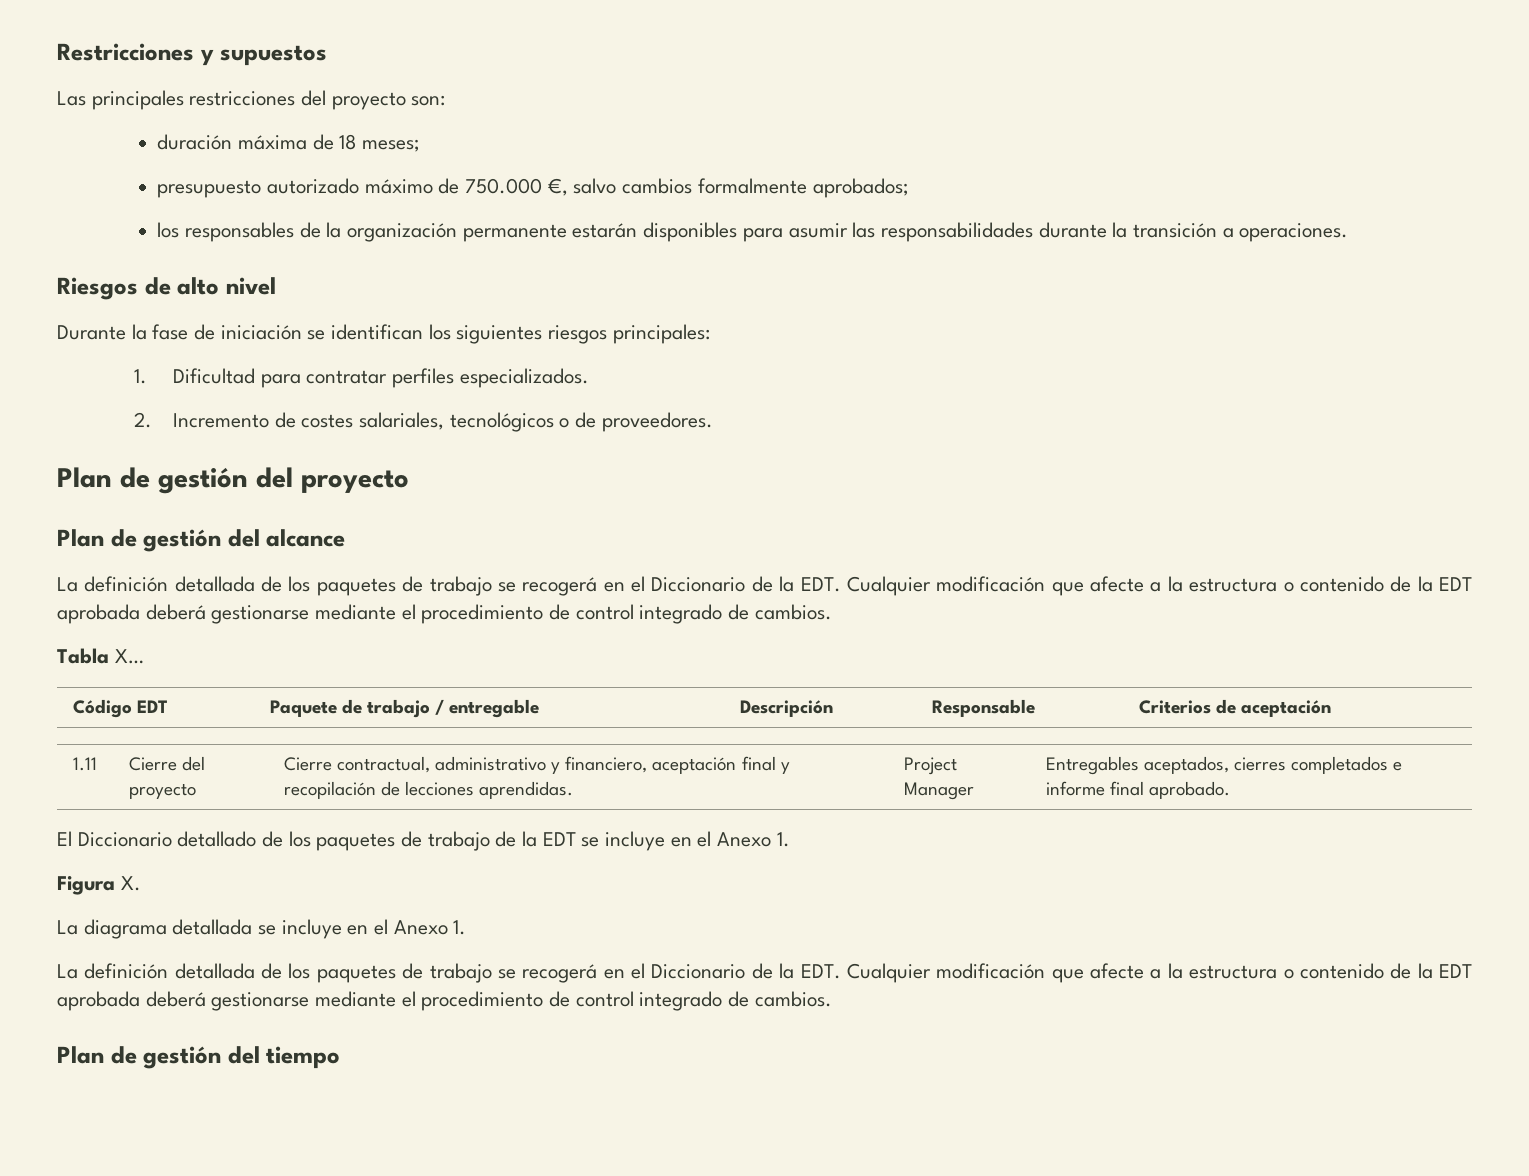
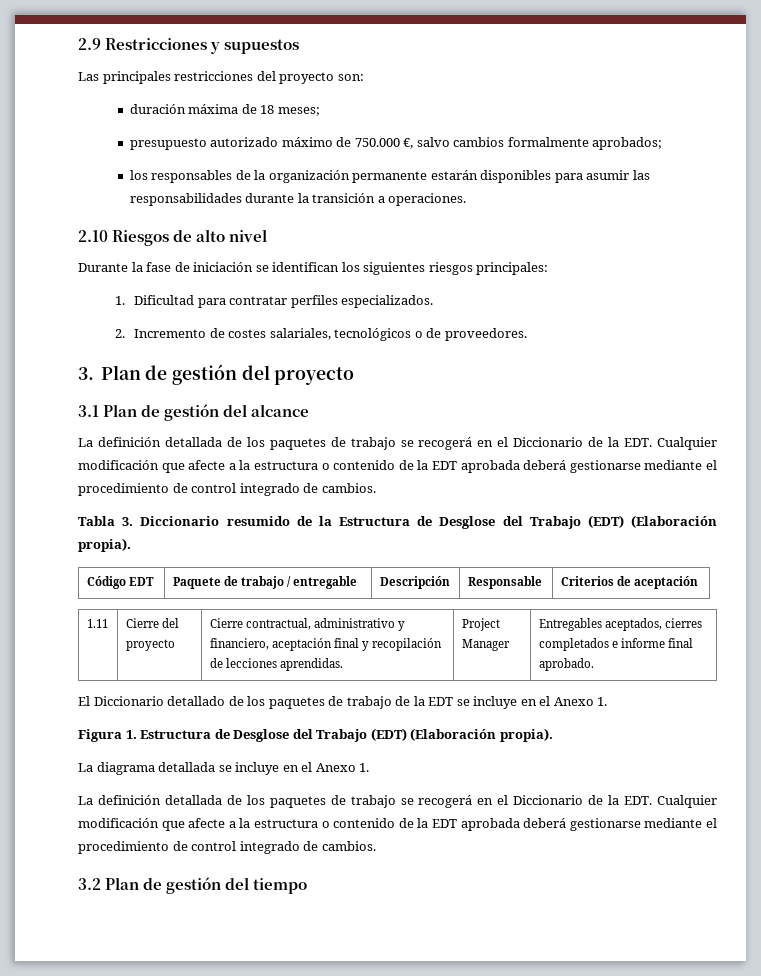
- Restricciones y supuestos
+ 2.9 Restricciones y supuestos
- Riesgos de alto nivel
+ 2.10 Riesgos de alto nivel
- Plan de gestión del proyecto
+ 3. Plan de gestión del proyecto
- Plan de gestión del alcance
+ 3.1 Plan de gestión del alcance
- Tabla X…
+ Tabla 3. Diccionario resumido de la Estructura de Desglose del Trabajo (EDT) (Elaboración propia).
- Figura X.
+ Figura 1. Estructura de Desglose del Trabajo (EDT) (Elaboración propia).
- Plan de gestión del tiempo
+ 3.2 Plan de gestión del tiempo

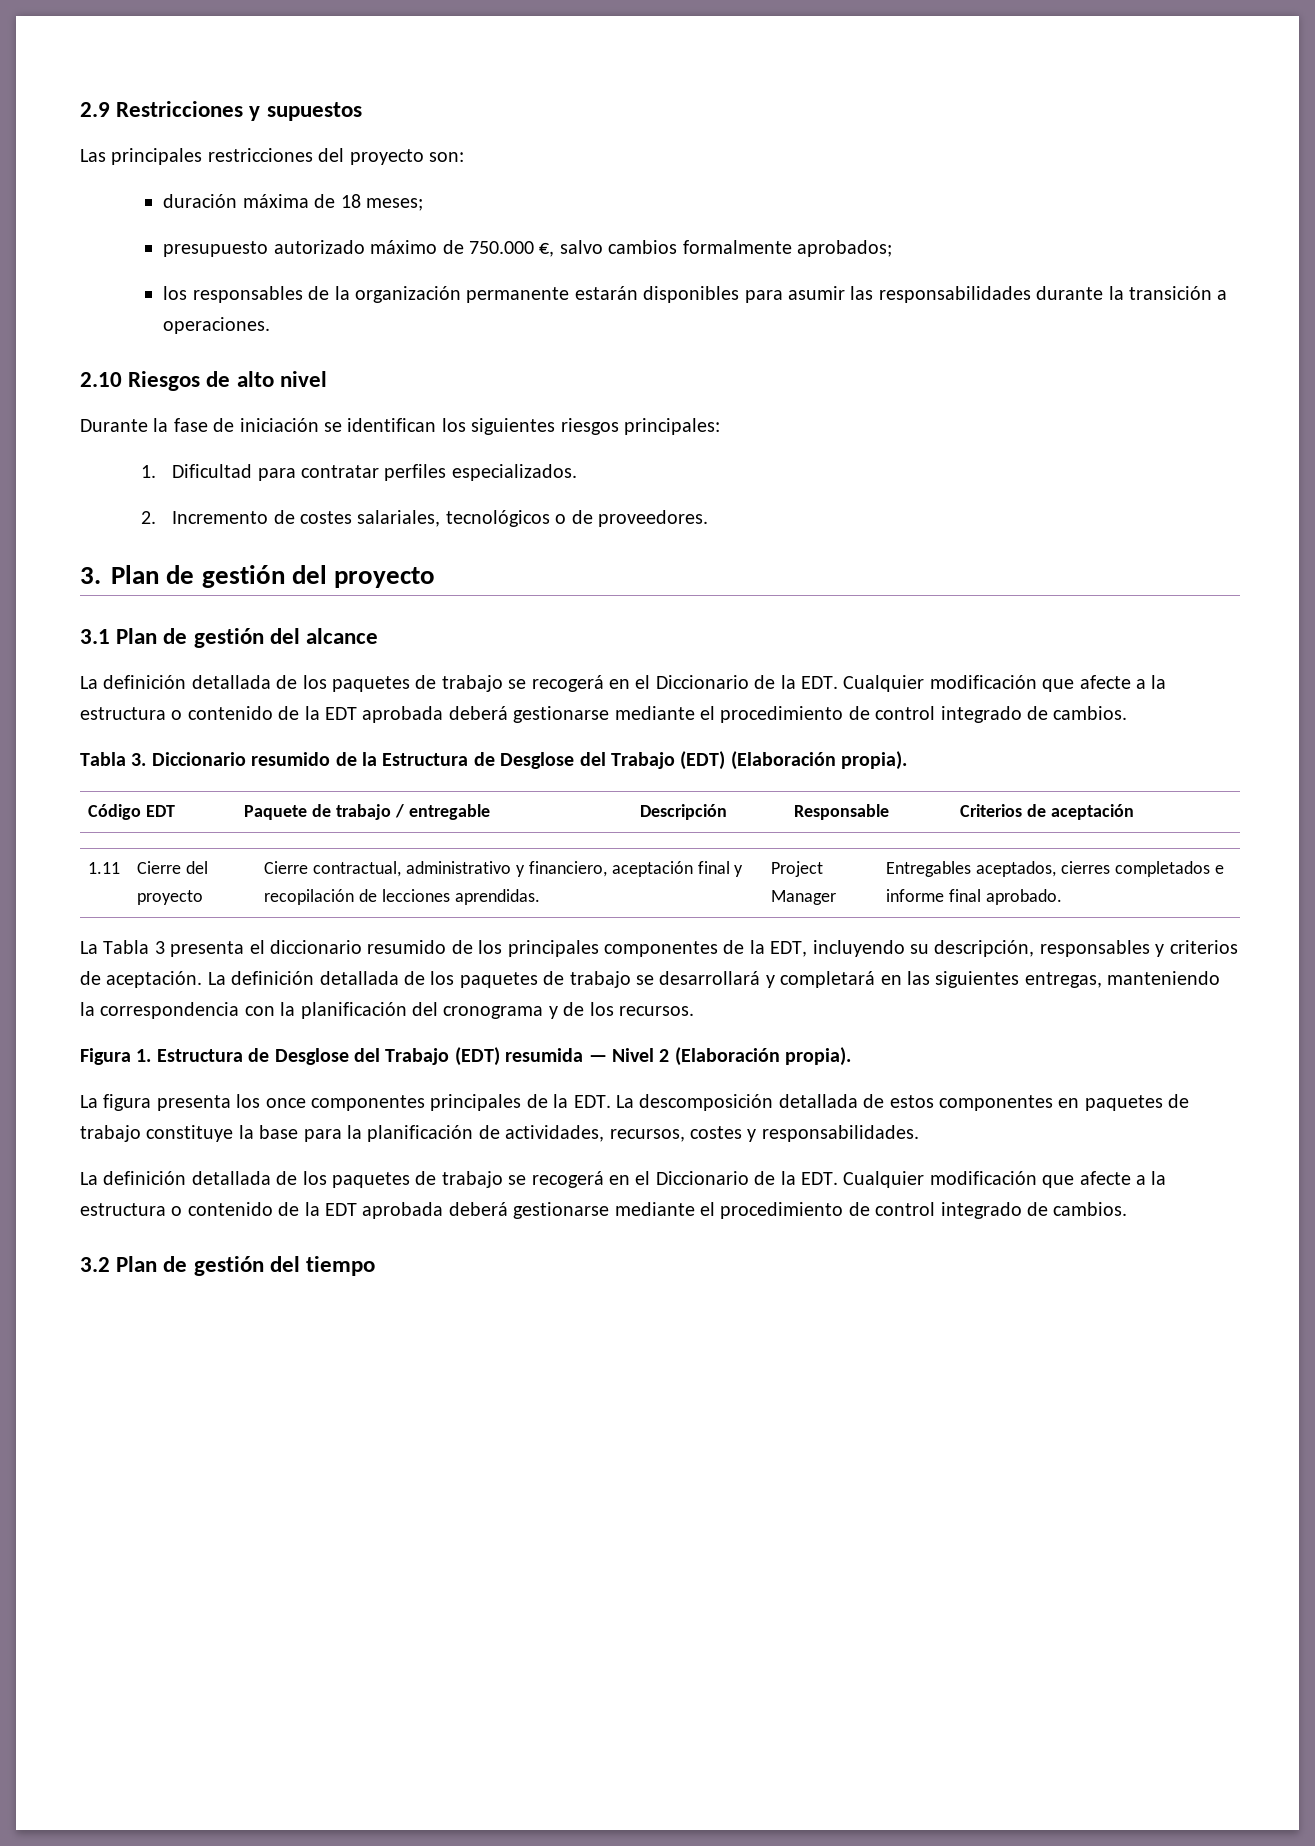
- El Diccionario detallado de los paquetes de trabajo de la EDT se incluye en el Anexo 1.
+ La Tabla 3 presenta el diccionario resumido de los principales componentes de la EDT, incluyendo su descripción, responsables y criterios de aceptación. La definición detallada de los paquetes de trabajo se desarrollará y completará en las siguientes entregas, manteniendo la correspondencia con la planificación del cronograma y de los recursos.
- Figura 1. Estructura de Desglose del Trabajo (EDT) (Elaboración propia).
+ Figura 1. Estructura de Desglose del Trabajo (EDT) resumida — Nivel 2 (Elaboración propia).
- La diagrama detallada se incluye en el Anexo 1.
+ La figura presenta los once componentes principales de la EDT. La descomposición detallada de estos componentes en paquetes de trabajo constituye la base para la planificación de actividades, recursos, costes y responsabilidades.

